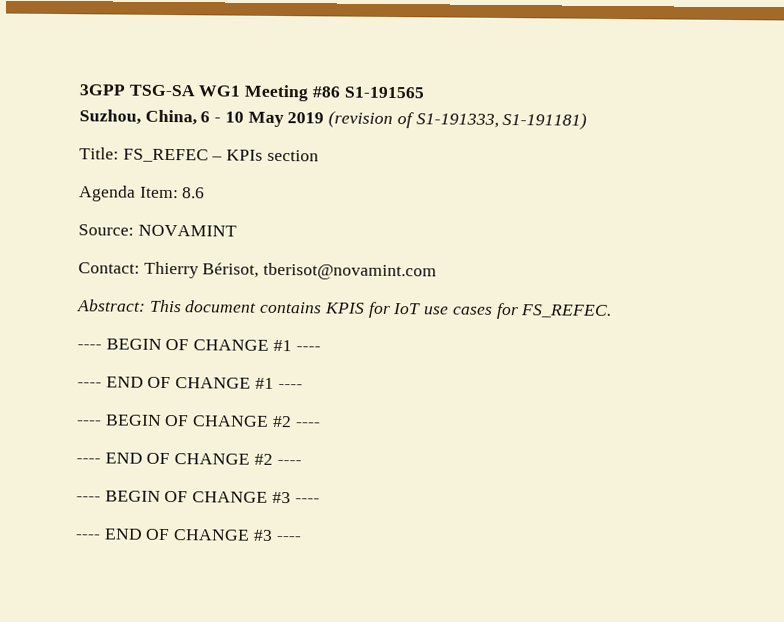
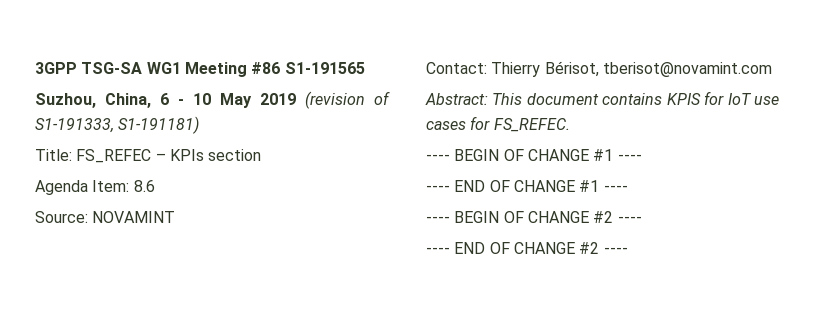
- ---- BEGIN OF CHANGE #3 ----
- ---- END OF CHANGE #3 ----

